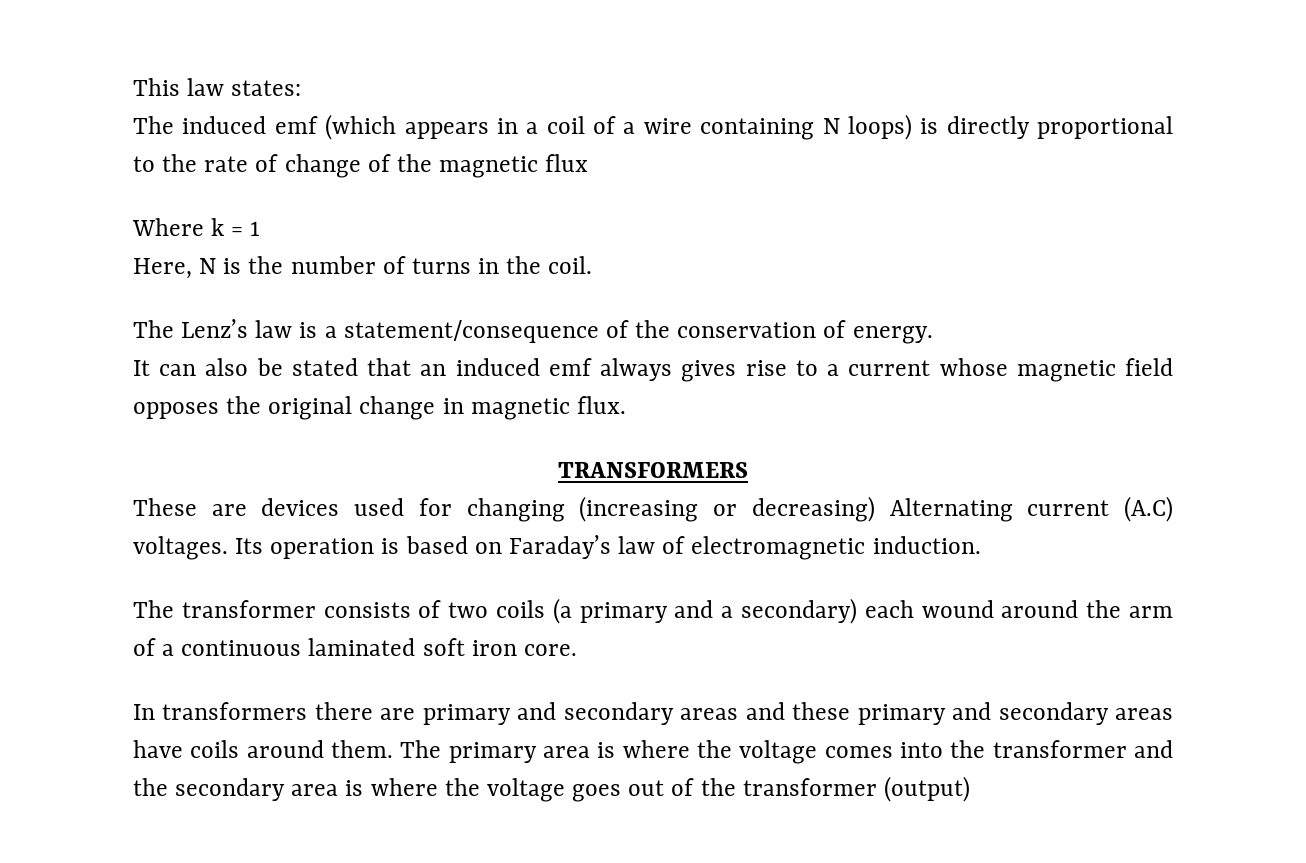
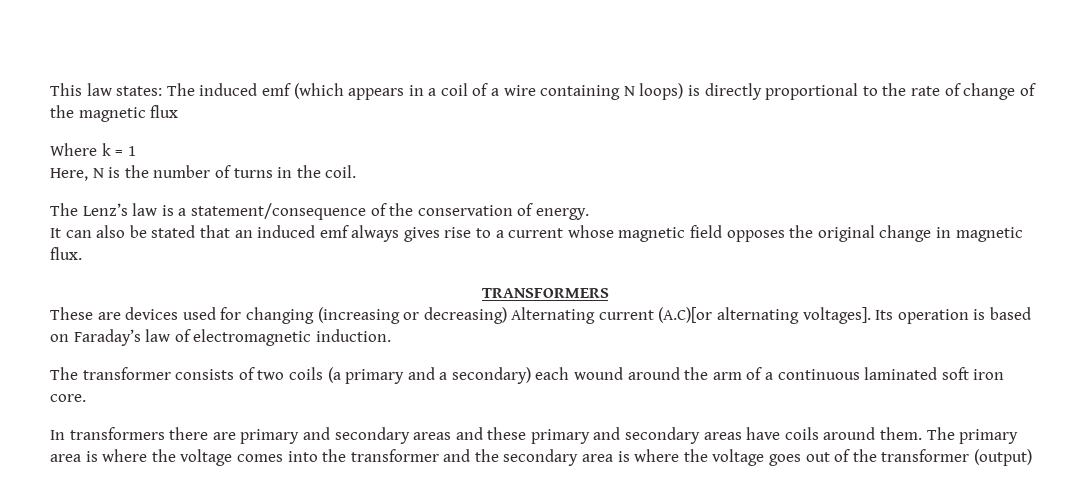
- This law states:
- The induced emf (which appears in a coil of a wire containing N loops) is directly proportional to the rate of change of the magnetic flux
+ This law states: The induced emf (which appears in a coil of a wire containing N loops) is directly proportional to the rate of change of the magnetic flux
- These are devices used for changing (increasing or decreasing) Alternating current (A.C) voltages.
+ These are devices used for changing (increasing or decreasing) Alternating current (A.C)[or alternating voltages].

